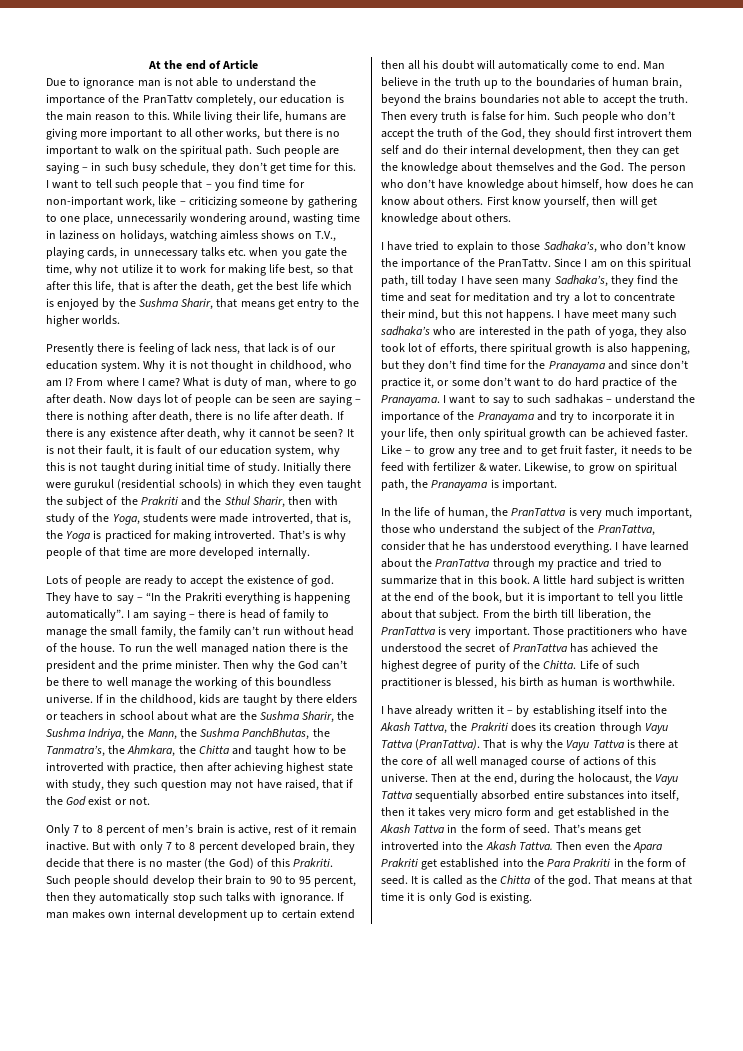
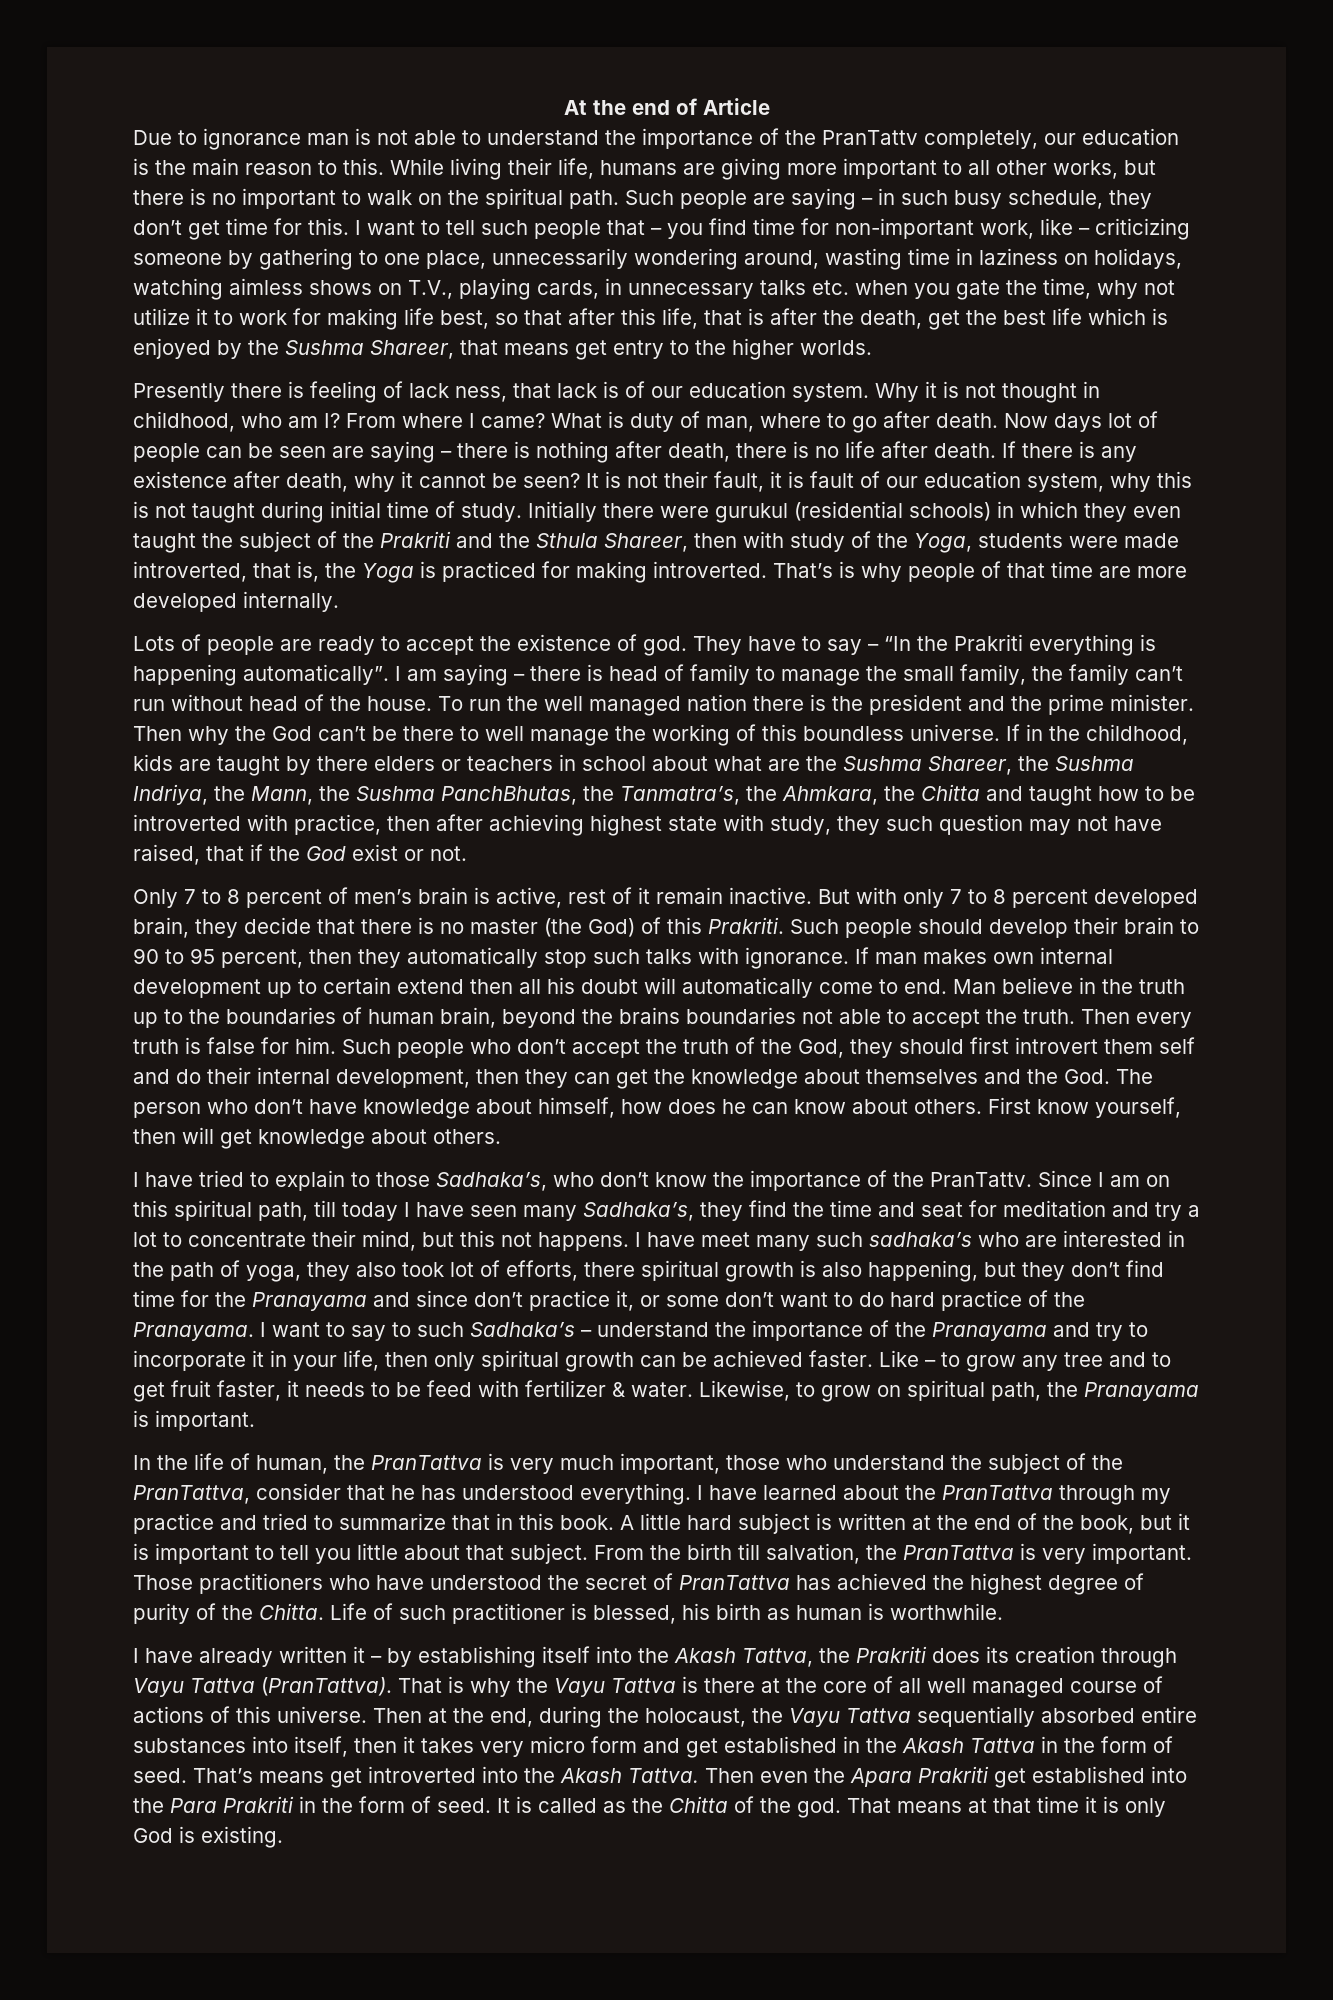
- I want to tell such people that – you find time for non-important work, like – criticizing someone by gathering to one place, unnecessarily wondering around, wasting time in laziness on holidays, watching aimless shows on T.V., playing cards, in unnecessary talks etc. when you gate the time, why not utilize it to work for making life best, so that after this life, that is after the death, get the best life which is enjoyed by the Sushma Sharir, that means get entry to the higher worlds.
+ I want to tell such people that – you find time for non-important work, like – criticizing someone by gathering to one place, unnecessarily wondering around, wasting time in laziness on holidays, watching aimless shows on T.V., playing cards, in unnecessary talks etc. when you gate the time, why not utilize it to work for making life best, so that after this life, that is after the death, get the best life which is enjoyed by the Sushma Shareer, that means get entry to the higher worlds.
- Initially there were gurukul (residential schools) in which they even taught the subject of the Prakriti and the Sthul Sharir, then with study of the Yoga, students were made introverted, that is, the Yoga is practiced for making introverted.
+ Initially there were gurukul (residential schools) in which they even taught the subject of the Prakriti and the Sthula Shareer, then with study of the Yoga, students were made introverted, that is, the Yoga is practiced for making introverted.
- If in the childhood, kids are taught by there elders or teachers in school about what are the Sushma Sharir, the Sushma Indriya, the Mann, the Sushma PanchBhutas, the Tanmatra’s, the Ahmkara, the Chitta and taught how to be introverted with practice, then after achieving highest state with study, they such question may not have raised, that if the God exist or not.
+ If in the childhood, kids are taught by there elders or teachers in school about what are the Sushma Shareer, the Sushma Indriya, the Mann, the Sushma PanchBhutas, the Tanmatra’s, the Ahmkara, the Chitta and taught how to be introverted with practice, then after achieving highest state with study, they such question may not have raised, that if the God exist or not.
- I want to say to such sadhakas – understand the importance of the Pranayama and try to incorporate it in your life, then only spiritual growth can be achieved faster.
+ I want to say to such Sadhaka’s – understand the importance of the Pranayama and try to incorporate it in your life, then only spiritual growth can be achieved faster.
- From the birth till liberation, the PranTattva is very important.
+ From the birth till salvation, the PranTattva is very important.

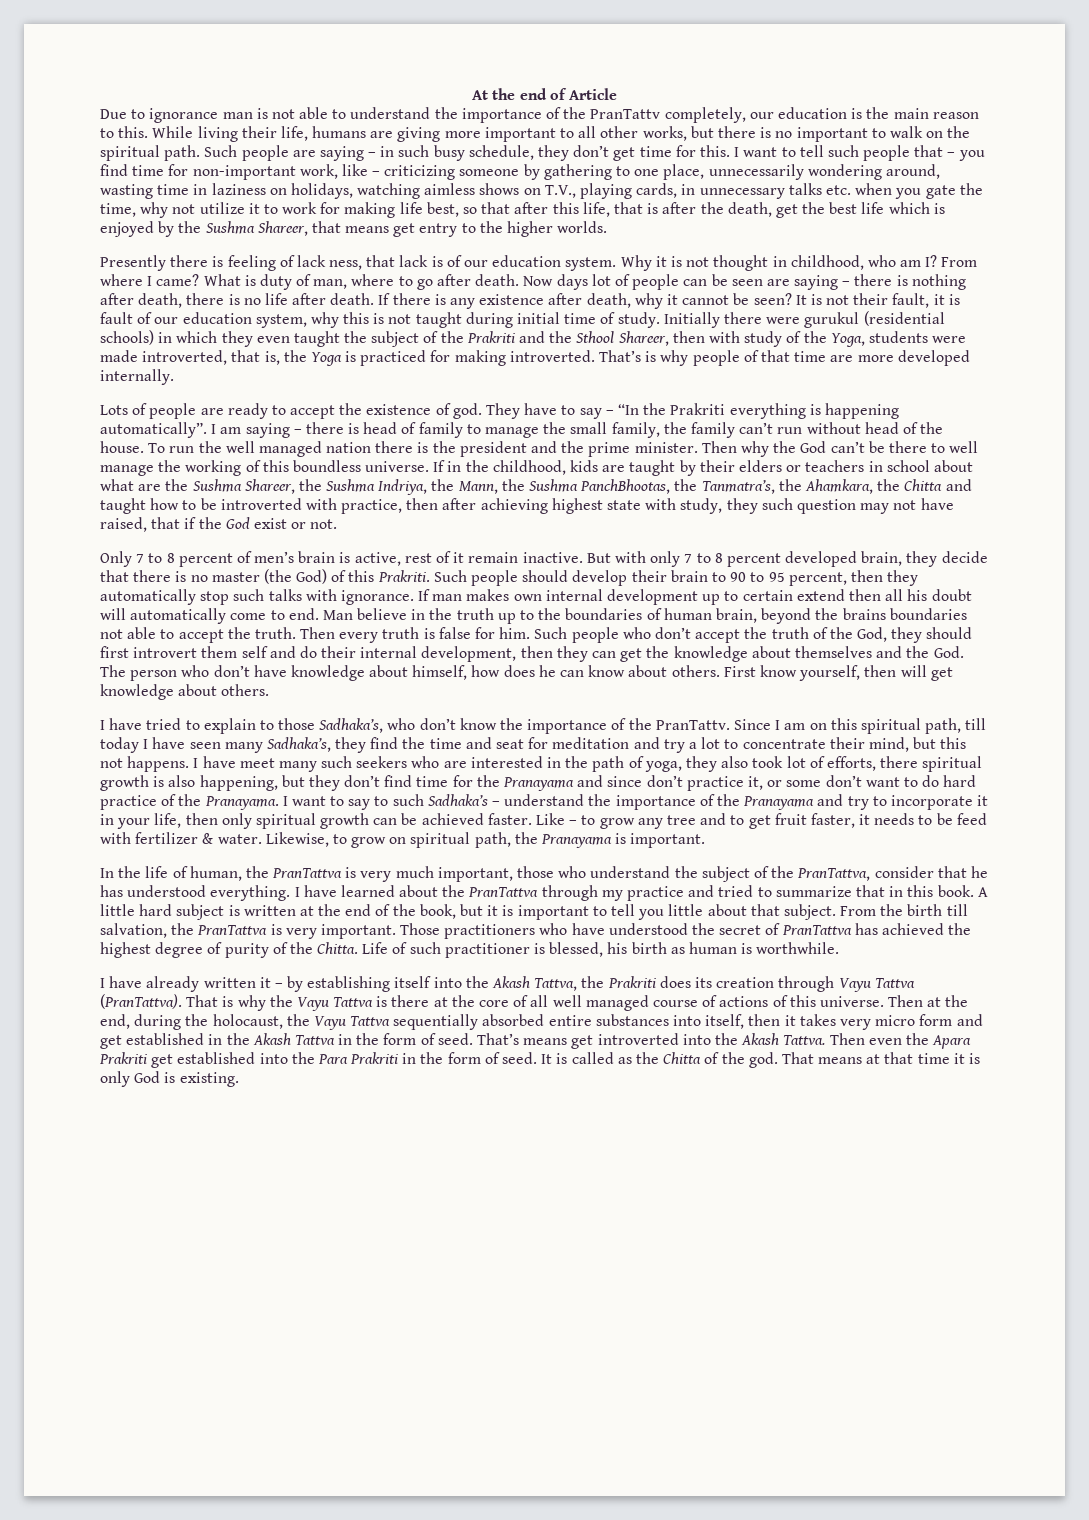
- Initially there were gurukul (residential schools) in which they even taught the subject of the Prakriti and the Sthula Shareer, then with study of the Yoga, students were made introverted, that is, the Yoga is practiced for making introverted.
+ Initially there were gurukul (residential schools) in which they even taught the subject of the Prakriti and the Sthool Shareer, then with study of the Yoga, students were made introverted, that is, the Yoga is practiced for making introverted.
- If in the childhood, kids are taught by there elders or teachers in school about what are the Sushma Shareer, the Sushma Indriya, the Mann, the Sushma PanchBhutas, the Tanmatra’s, the Ahmkara, the Chitta and taught how to be introverted with practice, then after achieving highest state with study, they such question may not have raised, that if the God exist or not.
+ If in the childhood, kids are taught by their elders or teachers in school about what are the Sushma Shareer, the Sushma Indriya, the Mann, the Sushma PanchBhootas, the Tanmatra’s, the Ahamkara, the Chitta and taught how to be introverted with practice, then after achieving highest state with study, they such question may not have raised, that if the God exist or not.
- I have meet many such sadhaka’s who are interested in the path of yoga, they also took lot of efforts, there spiritual growth is also happening, but they don’t find time for the Pranayama and since don’t practice it, or some don’t want to do hard practice of the Pranayama.
+ I have meet many such seekers who are interested in the path of yoga, they also took lot of efforts, there spiritual growth is also happening, but they don’t find time for the Pranayama and since don’t practice it, or some don’t want to do hard practice of the Pranayama.

